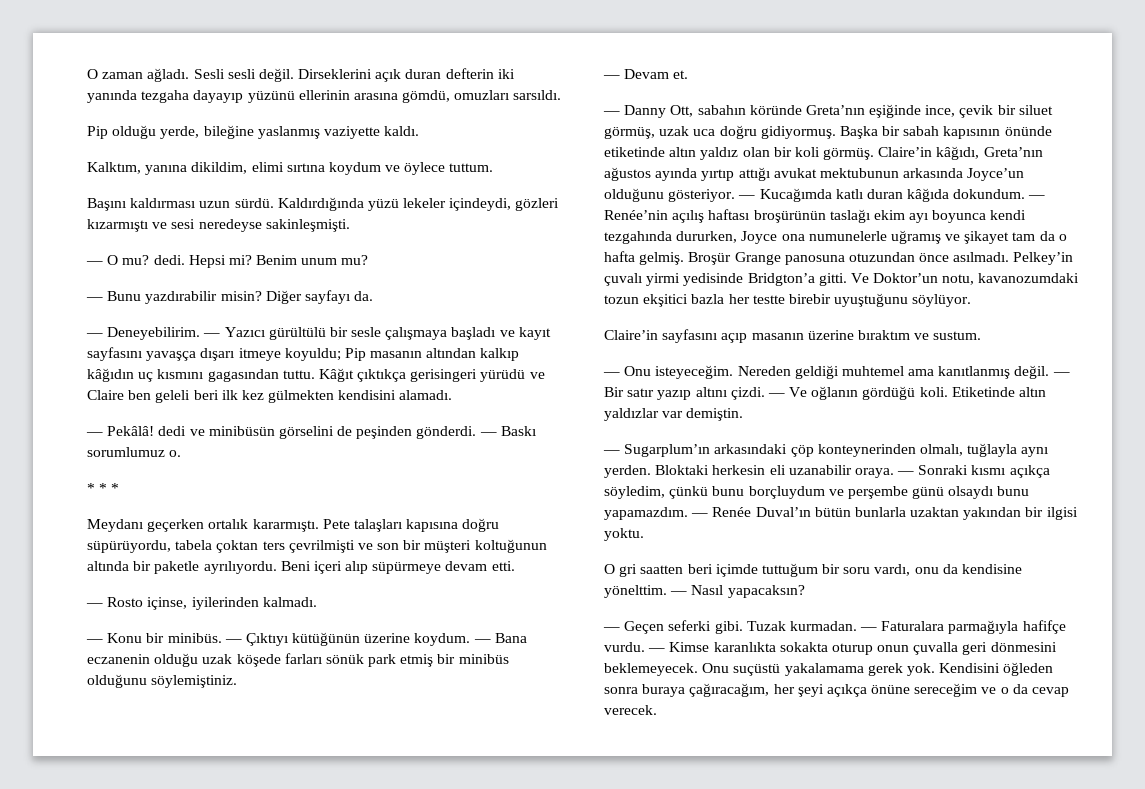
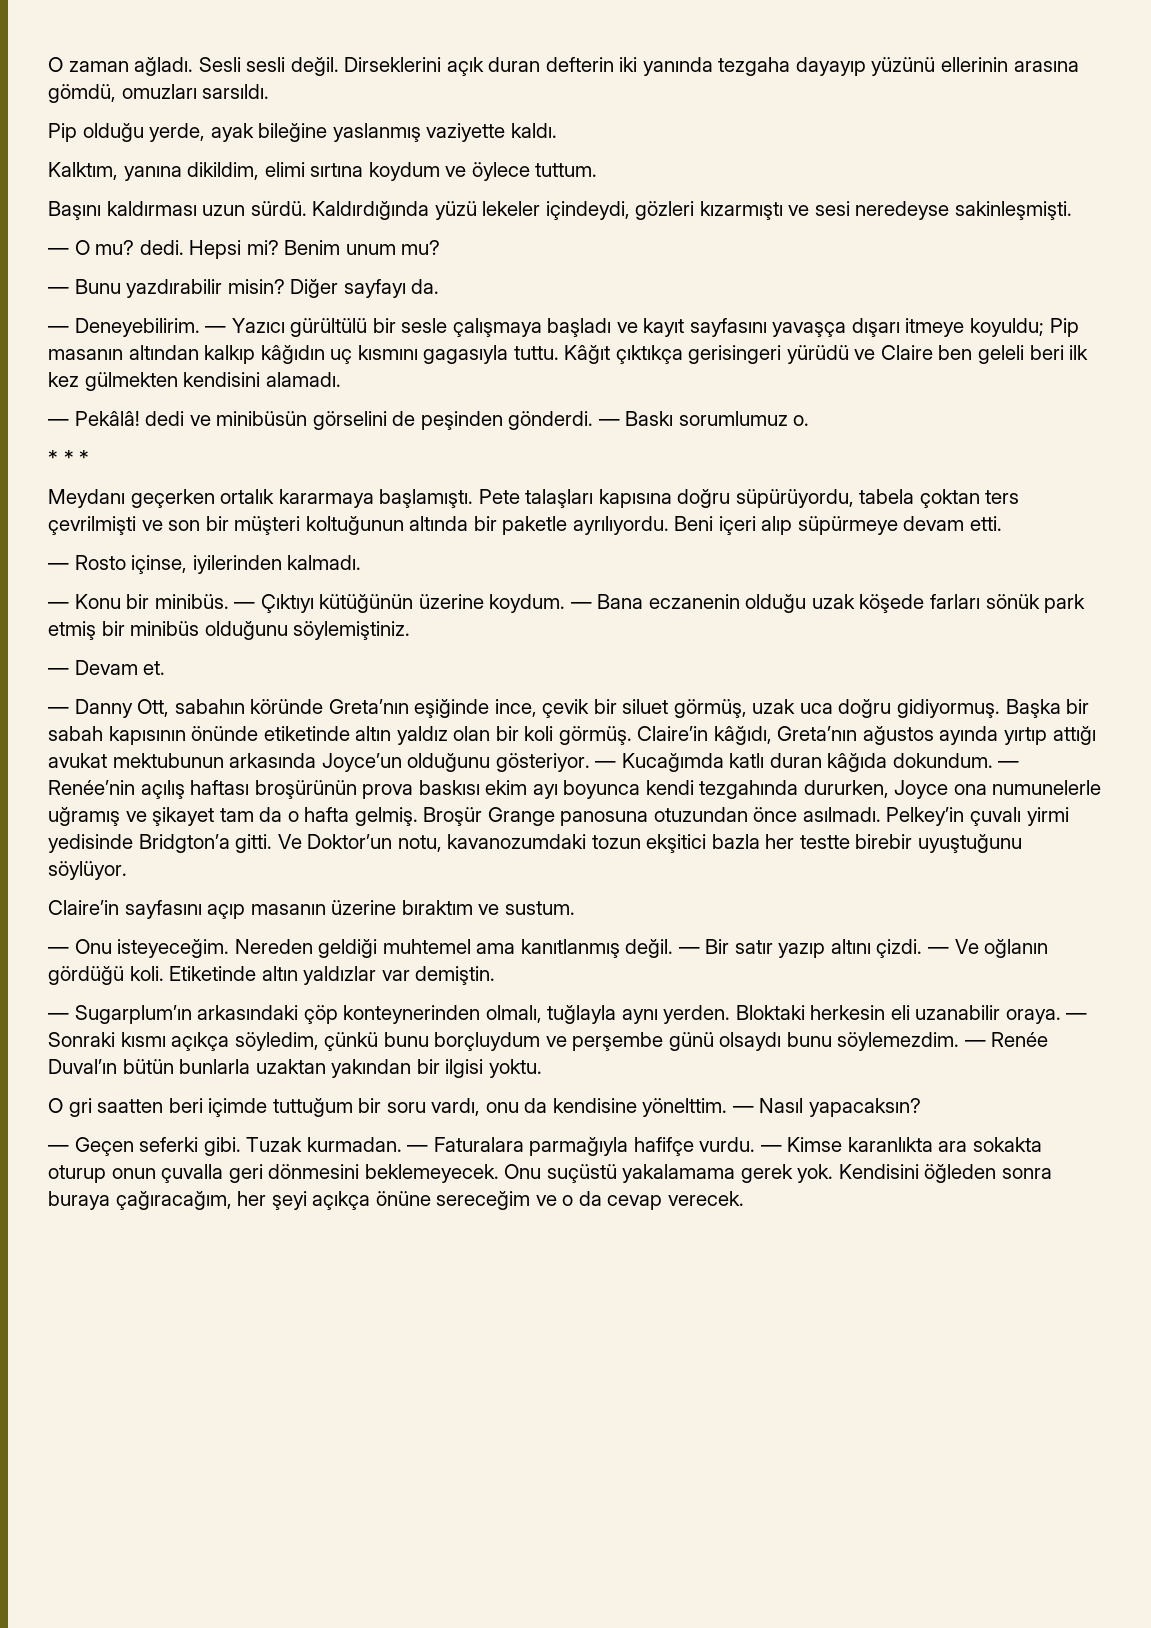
- Pip olduğu yerde, bileğine yaslanmış vaziyette kaldı.
+ Pip olduğu yerde, ayak bileğine yaslanmış vaziyette kaldı.
- — Yazıcı gürültülü bir sesle çalışmaya başladı ve kayıt sayfasını yavaşça dışarı itmeye koyuldu; Pip masanın altından kalkıp kâğıdın uç kısmını gagasından tuttu.
+ — Yazıcı gürültülü bir sesle çalışmaya başladı ve kayıt sayfasını yavaşça dışarı itmeye koyuldu; Pip masanın altından kalkıp kâğıdın uç kısmını gagasıyla tuttu.
- Meydanı geçerken ortalık kararmıştı.
+ Meydanı geçerken ortalık kararmaya başlamıştı.
- — Renée’nin açılış haftası broşürünün taslağı ekim ayı boyunca kendi tezgahında dururken, Joyce ona numunelerle uğramış ve şikayet tam da o hafta gelmiş.
+ — Renée’nin açılış haftası broşürünün prova baskısı ekim ayı boyunca kendi tezgahında dururken, Joyce ona numunelerle uğramış ve şikayet tam da o hafta gelmiş.
- — Sonraki kısmı açıkça söyledim, çünkü bunu borçluydum ve perşembe günü olsaydı bunu yapamazdım.
+ — Sonraki kısmı açıkça söyledim, çünkü bunu borçluydum ve perşembe günü olsaydı bunu söylemezdim.
- — Kimse karanlıkta sokakta oturup onun çuvalla geri dönmesini beklemeyecek.
+ — Kimse karanlıkta ara sokakta oturup onun çuvalla geri dönmesini beklemeyecek.

